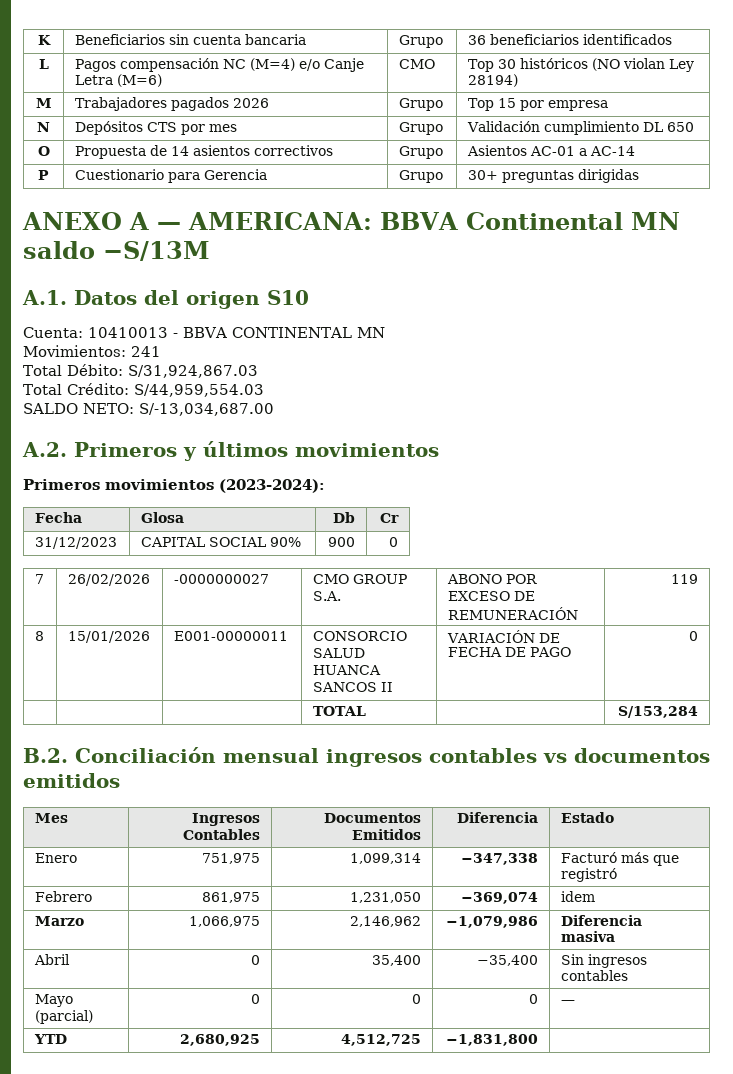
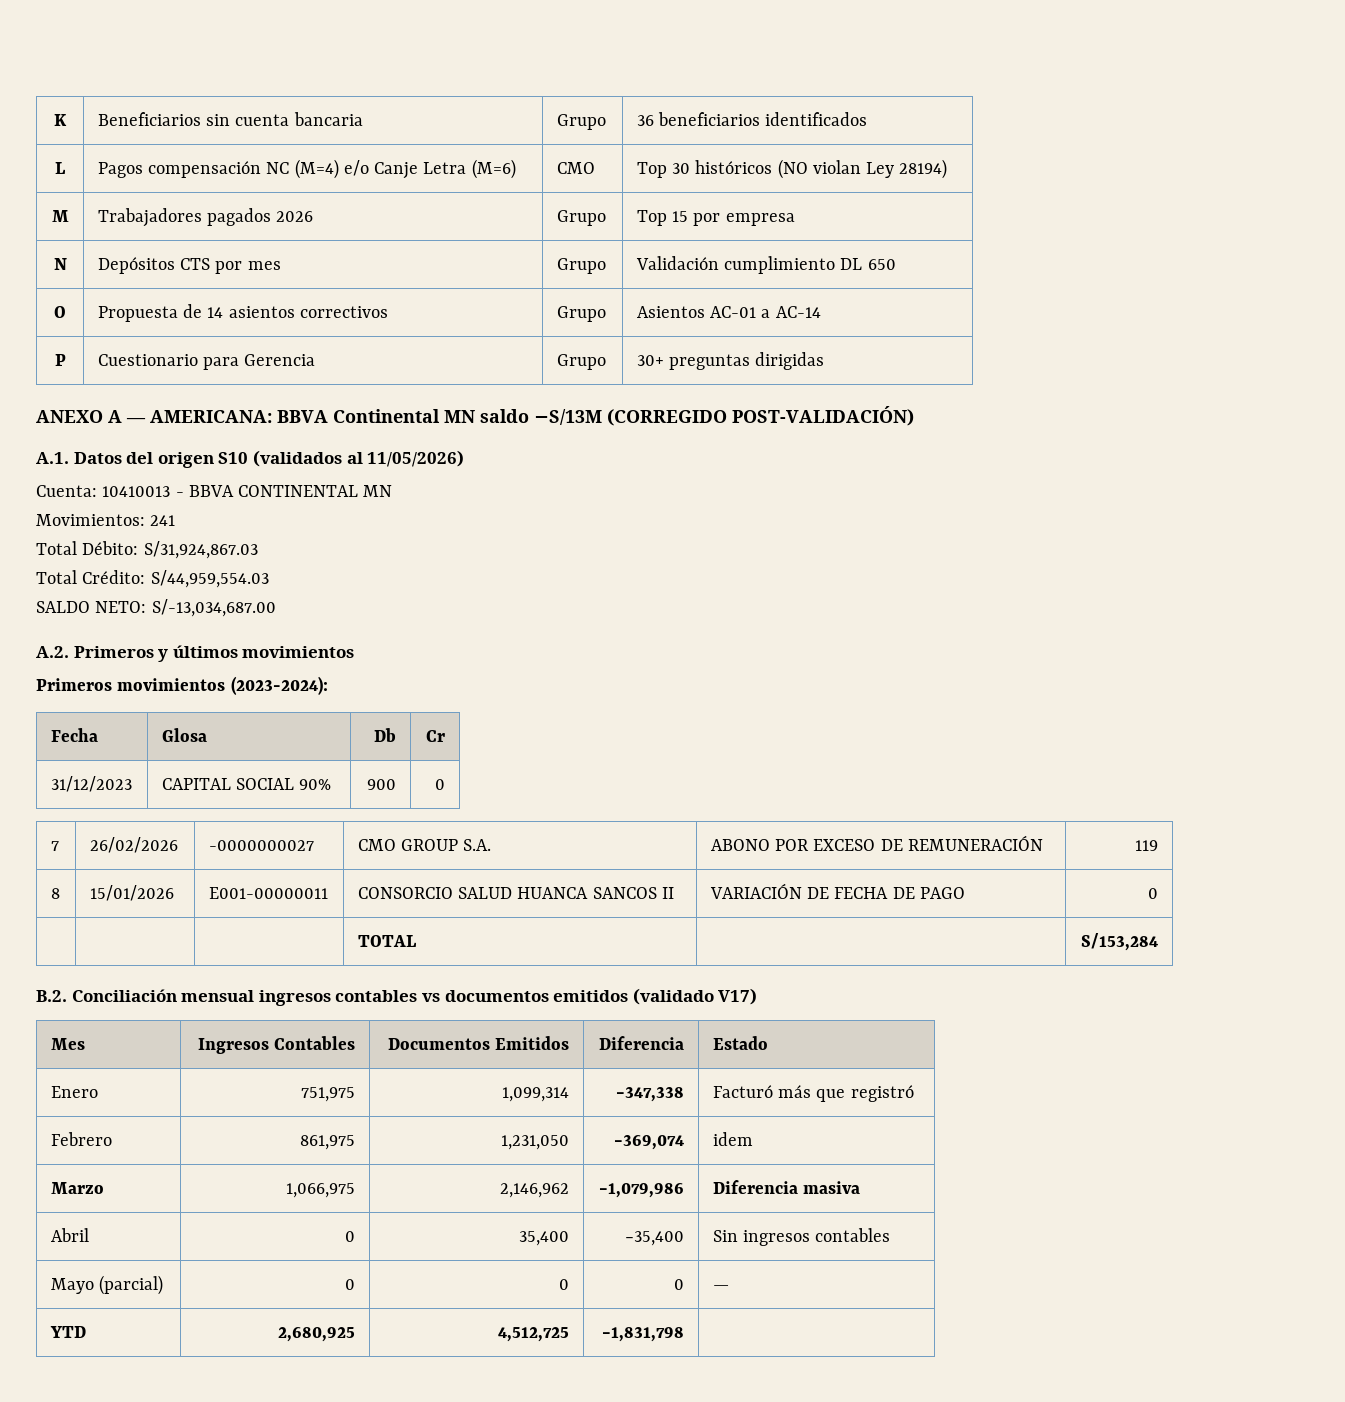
- ANEXO A — AMERICANA: BBVA Continental MN saldo −S/13M
+ ANEXO A — AMERICANA: BBVA Continental MN saldo −S/13M (CORREGIDO POST-VALIDACIÓN)
- A.1. Datos del origen S10
+ A.1. Datos del origen S10 (validados al 11/05/2026)
- B.2. Conciliación mensual ingresos contables vs documentos emitidos
+ B.2. Conciliación mensual ingresos contables vs documentos emitidos (validado V17)
- YTD | 2,680,925 | 4,512,725 | −1,831,800 |
+ YTD | 2,680,925 | 4,512,725 | −1,831,798 |

